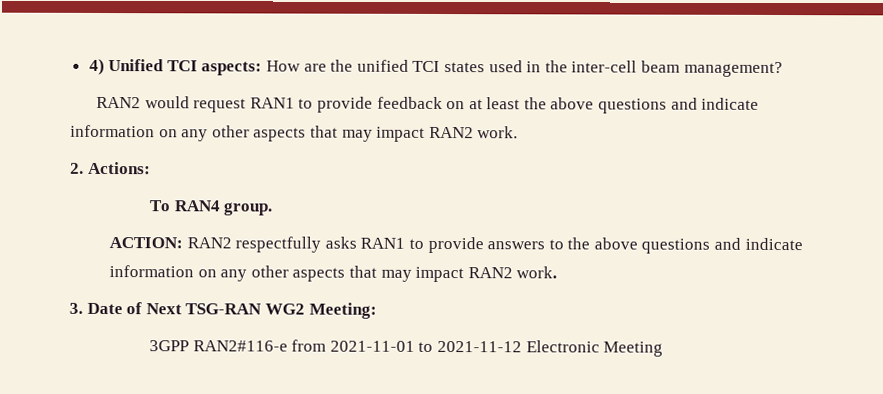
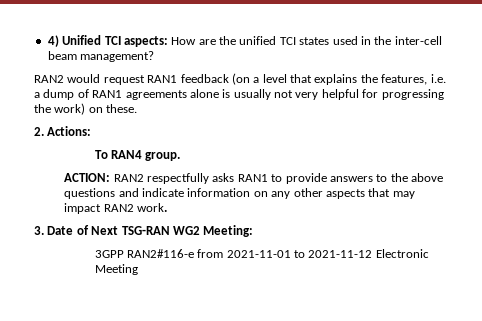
- RAN2 would request RAN1 to provide feedback on at least the above questions and indicate information on any other aspects that may impact RAN2 work.
+ RAN2 would request RAN1 feedback (on a level that explains the features, i.e. a dump of RAN1 agreements alone is usually not very helpful for progressing the work) on these.

